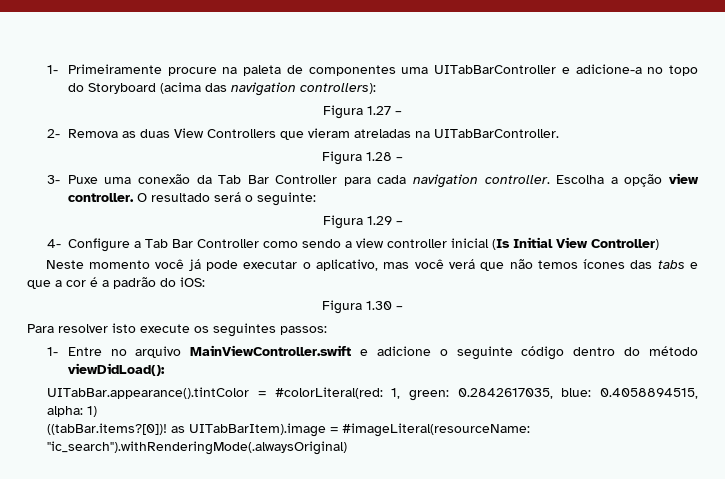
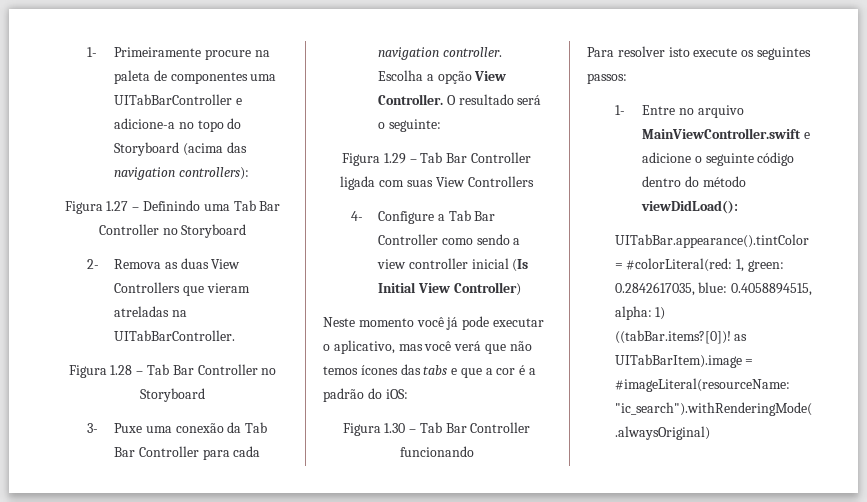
- Figura 1.27 –
+ Figura 1.27 – Definindo uma Tab Bar Controller no Storyboard
- Figura 1.28 –
+ Figura 1.28 – Tab Bar Controller no Storyboard
- Escolha a opção view controller.
+ Escolha a opção View Controller.
- Figura 1.29 –
+ Figura 1.29 – Tab Bar Controller ligada com suas View Controllers
- Figura 1.30 –
+ Figura 1.30 – Tab Bar Controller funcionando

